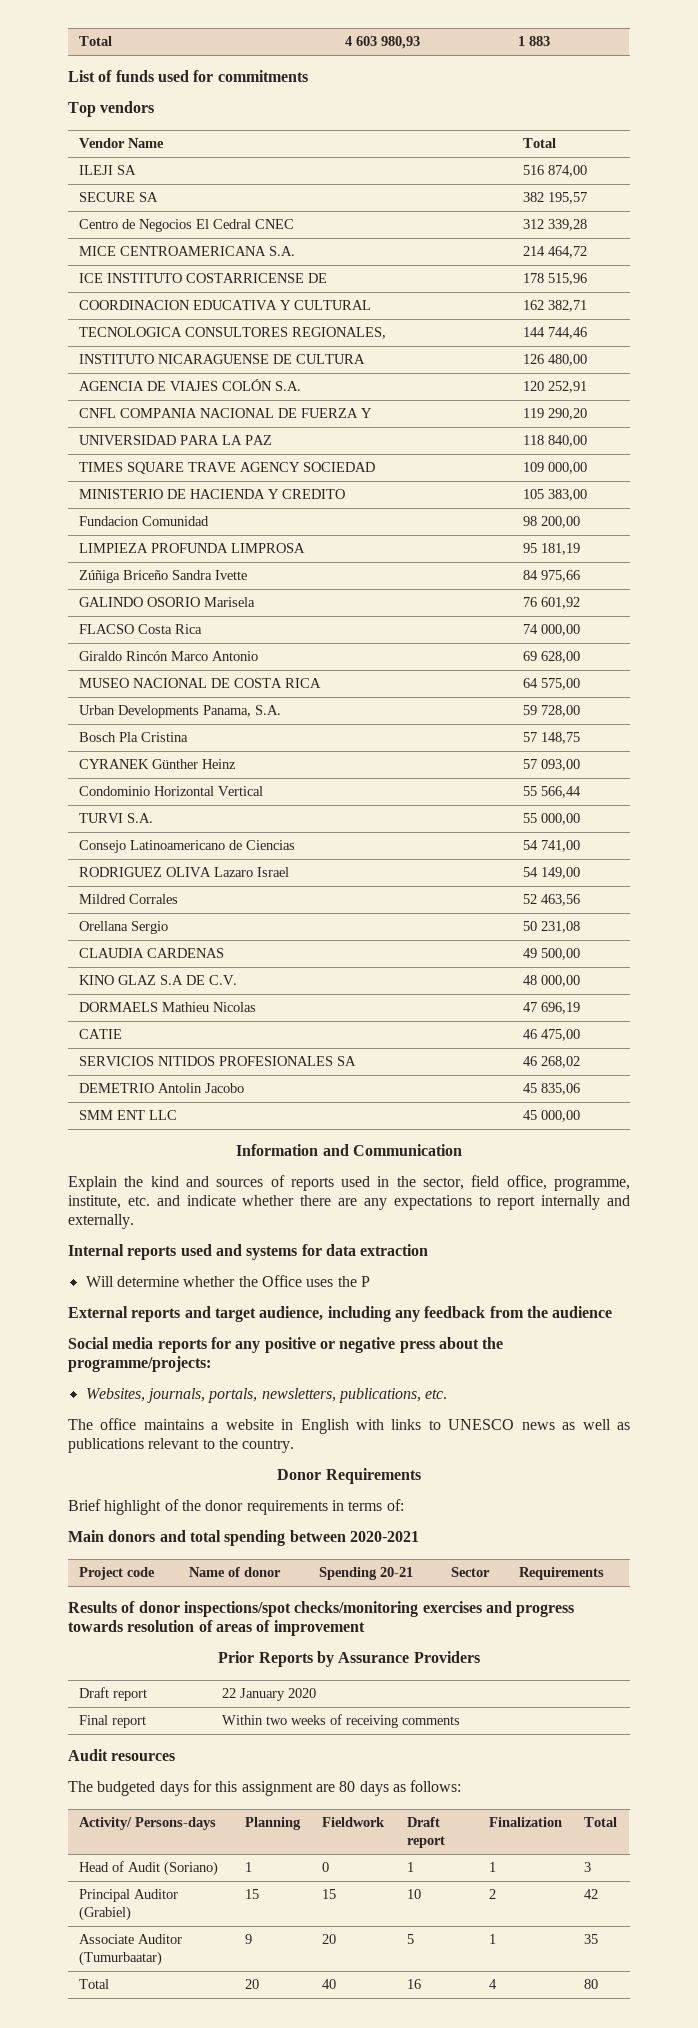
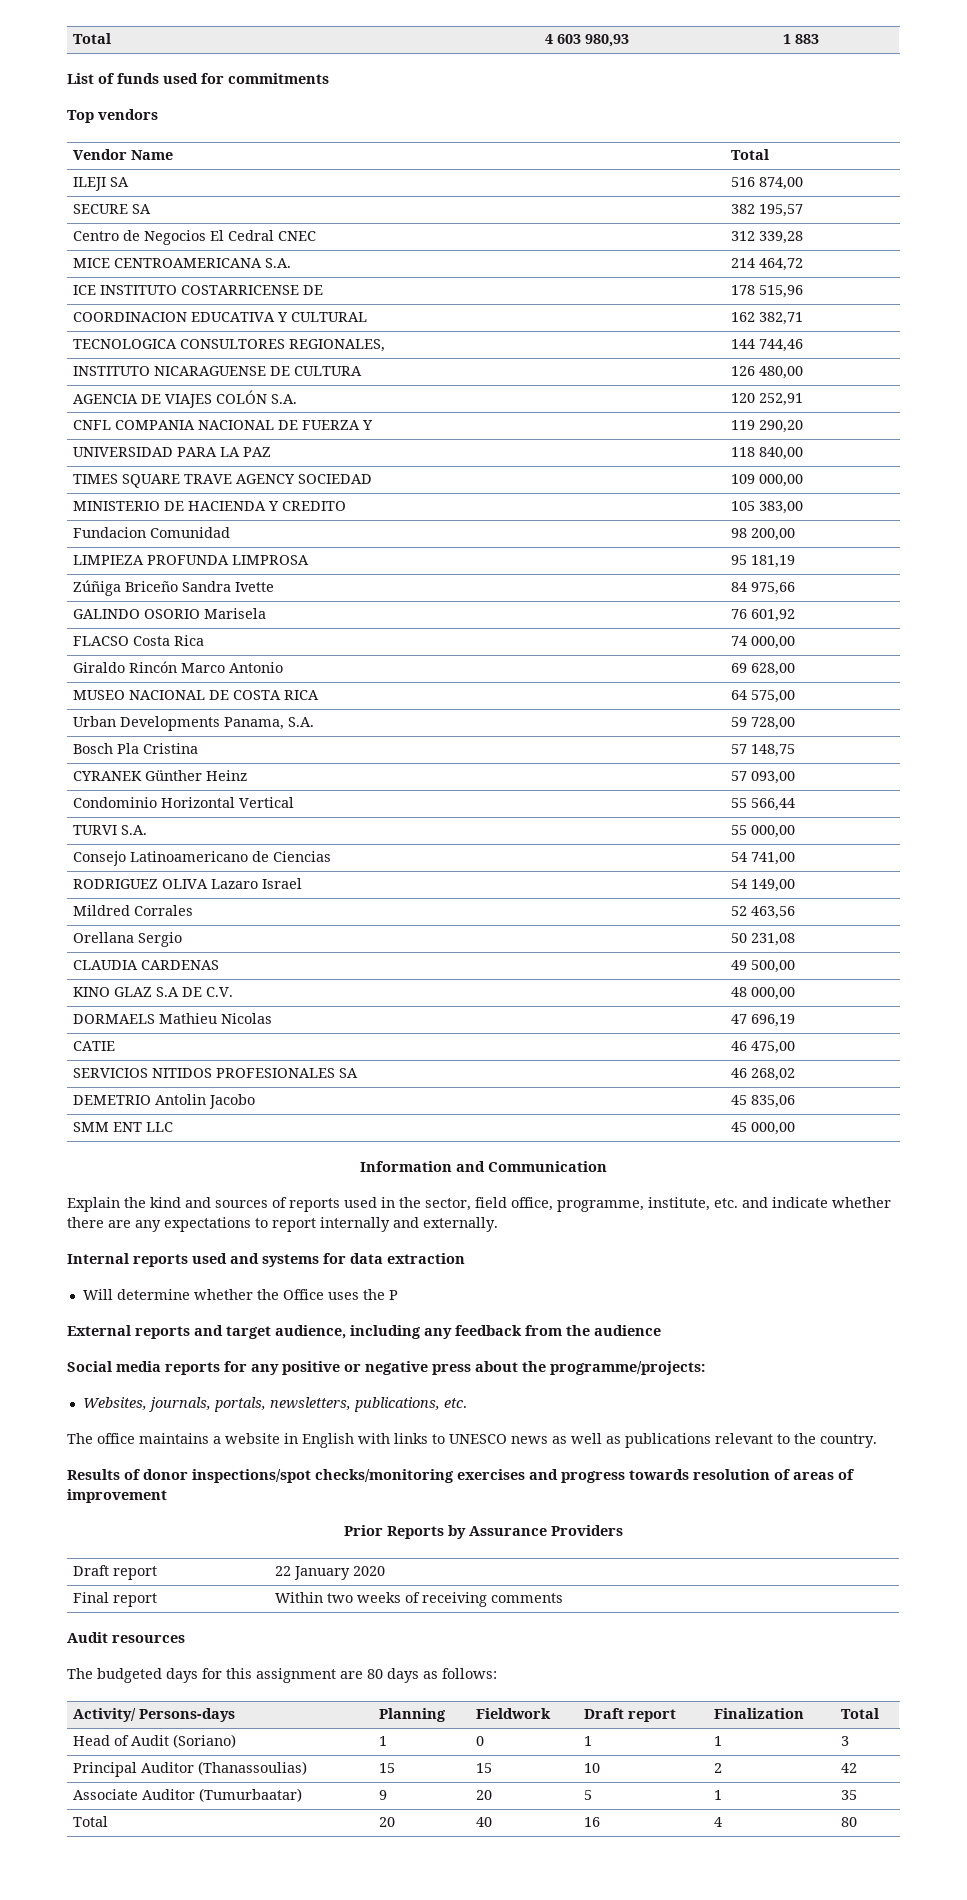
- Donor Requirements
- Brief highlight of the donor requirements in terms of:
- Main donors and total spending between 2020-2021
- Project code | Name of donor | Spending 20-21 | Sector | Requirements
- Principal Auditor (Grabiel) | 15 | 15 | 10 | 2 | 42
+ Principal Auditor (Thanassoulias) | 15 | 15 | 10 | 2 | 42

